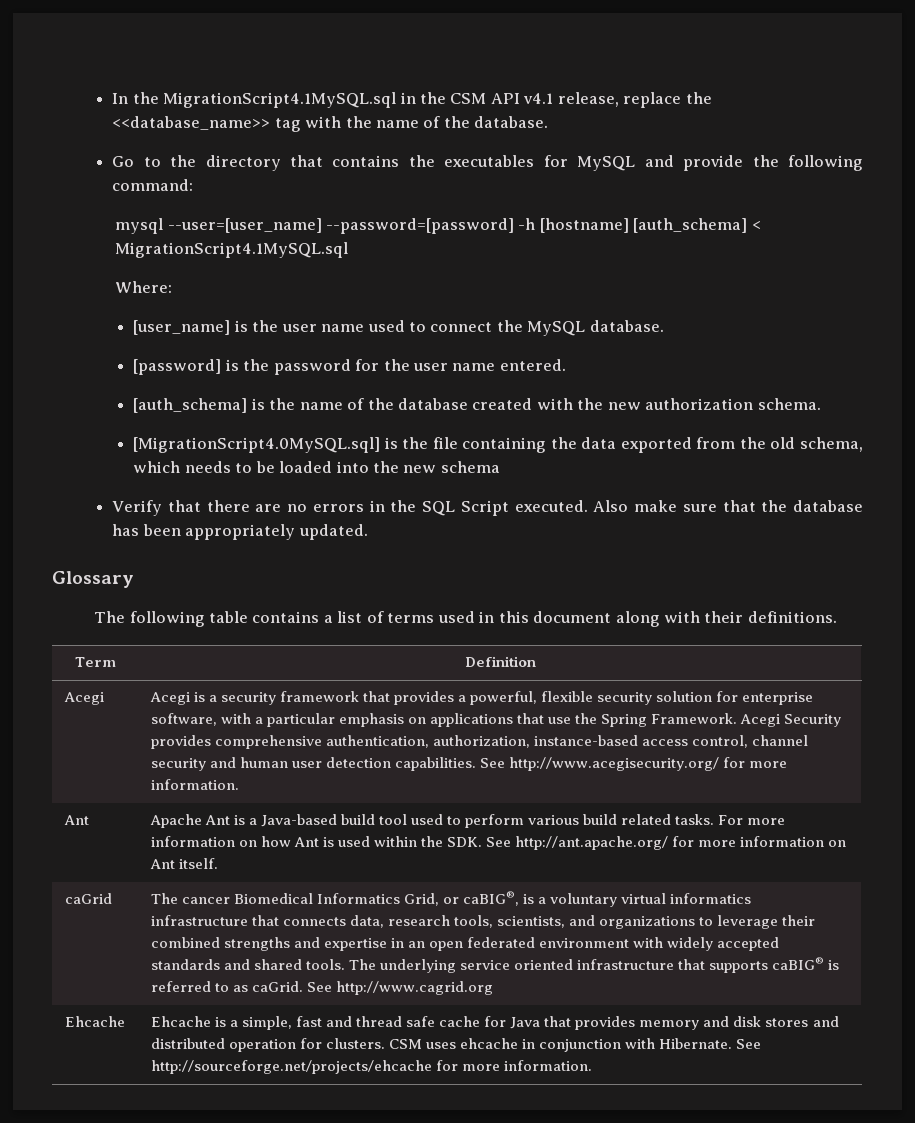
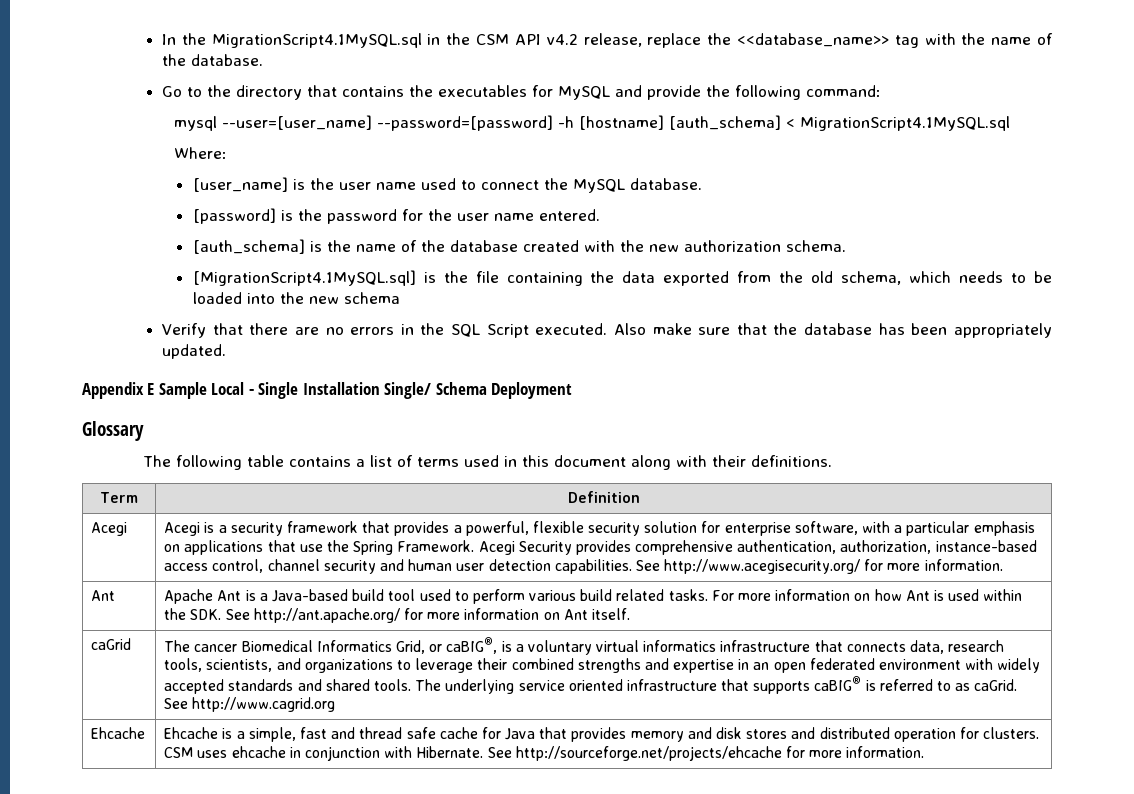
- In the MigrationScript4.1MySQL.sql in the CSM API v4.1 release, replace the <<database_name>> tag with the name of the database.
+ In the MigrationScript4.1MySQL.sql in the CSM API v4.2 release, replace the <<database_name>> tag with the name of the database.
- [MigrationScript4.0MySQL.sql] is the file containing the data exported from the old schema, which needs to be loaded into the new schema
+ [MigrationScript4.1MySQL.sql] is the file containing the data exported from the old schema, which needs to be loaded into the new schema
+ Appendix E Sample Local - Single Installation Single/ Schema Deployment

